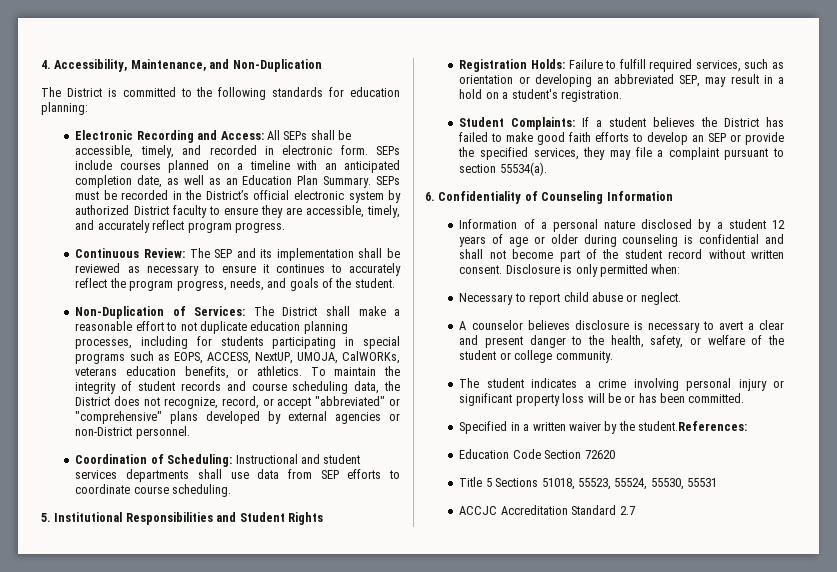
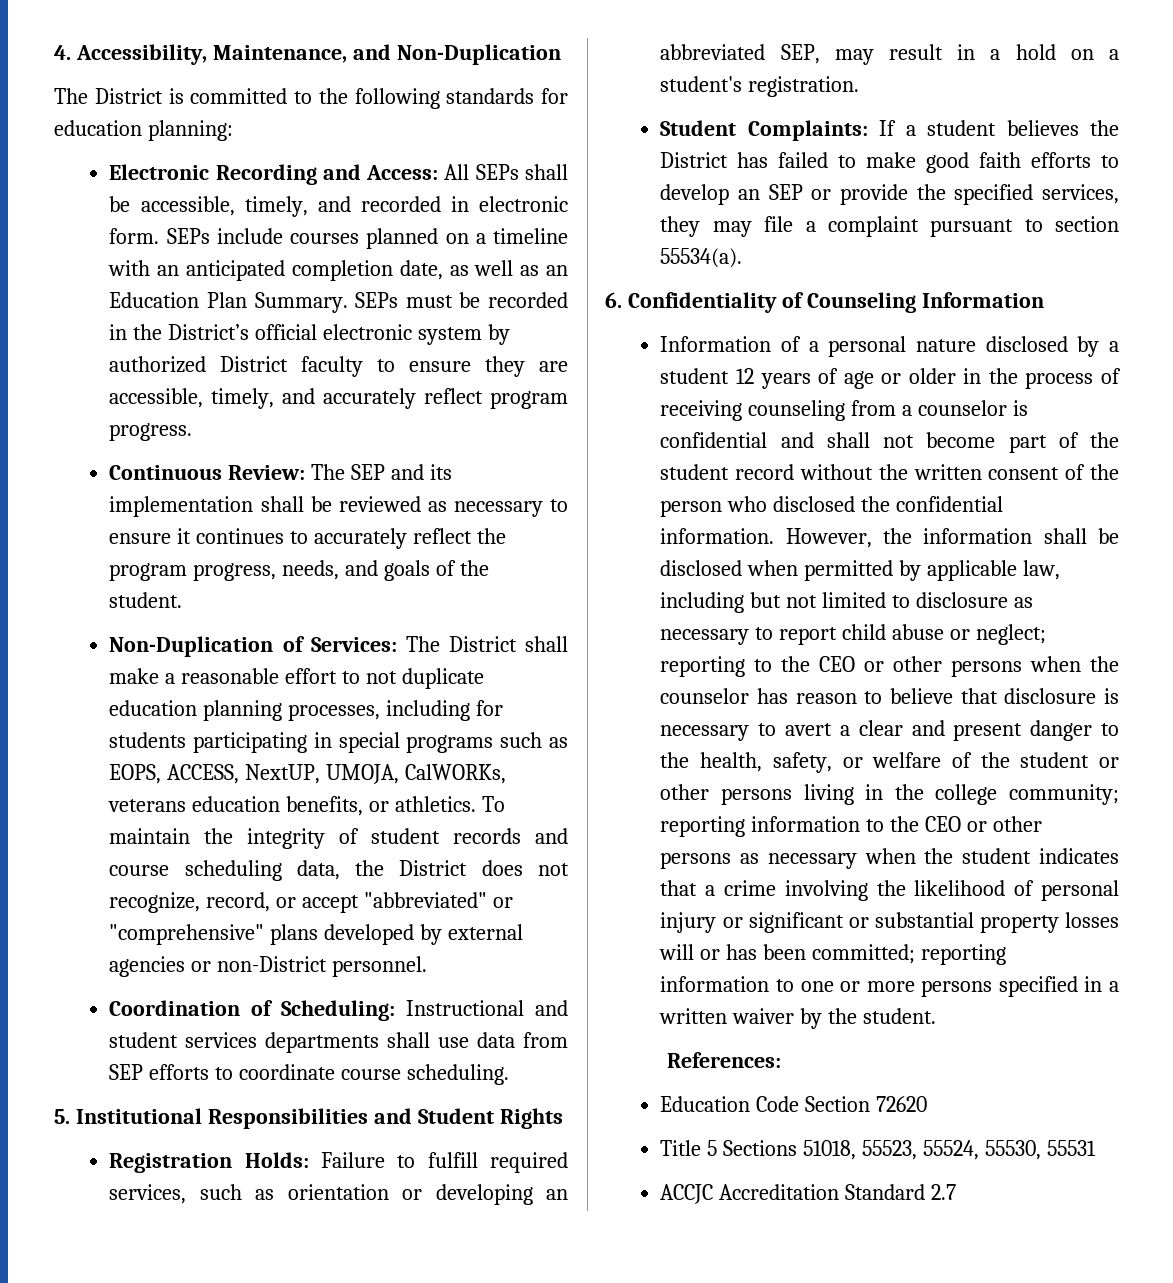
- Information of a personal nature disclosed by a student 12 years of age or older during counseling is confidential and shall not become part of the student record without written consent. Disclosure is only permitted when:
- Necessary to report child abuse or neglect.
- A counselor believes disclosure is necessary to avert a clear and present danger to the health, safety, or welfare of the student or college community.
- The student indicates a crime involving personal injury or significant property loss will be or has been committed.
- Specified in a written waiver by the student.References:
+ Information of a personal nature disclosed by a student 12 years of age or older in the process of receiving counseling from a counselor is confidential and shall not become part of the student record without the written consent of the person who disclosed the confidential information. However, the information shall be disclosed when permitted by applicable law, including but not limited to disclosure as necessary to report child abuse or neglect; reporting to the CEO or other persons when the counselor has reason to believe that disclosure is necessary to avert a clear and present danger to the health, safety, or welfare of the student or other persons living in the college community; reporting information to the CEO or other persons as necessary when the student indicates that a crime involving the likelihood of personal injury or significant or substantial property losses will or has been committed; reporting information to one or more persons specified in a written waiver by the student.
+ References:

